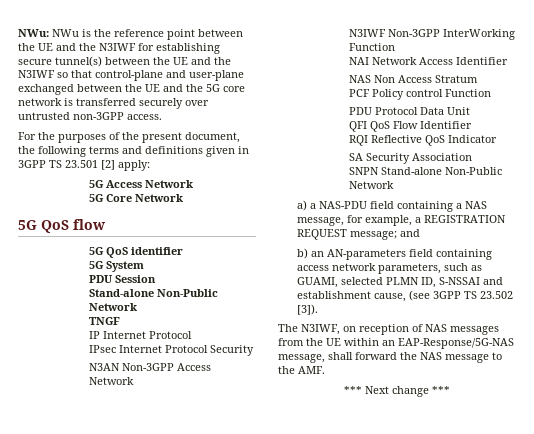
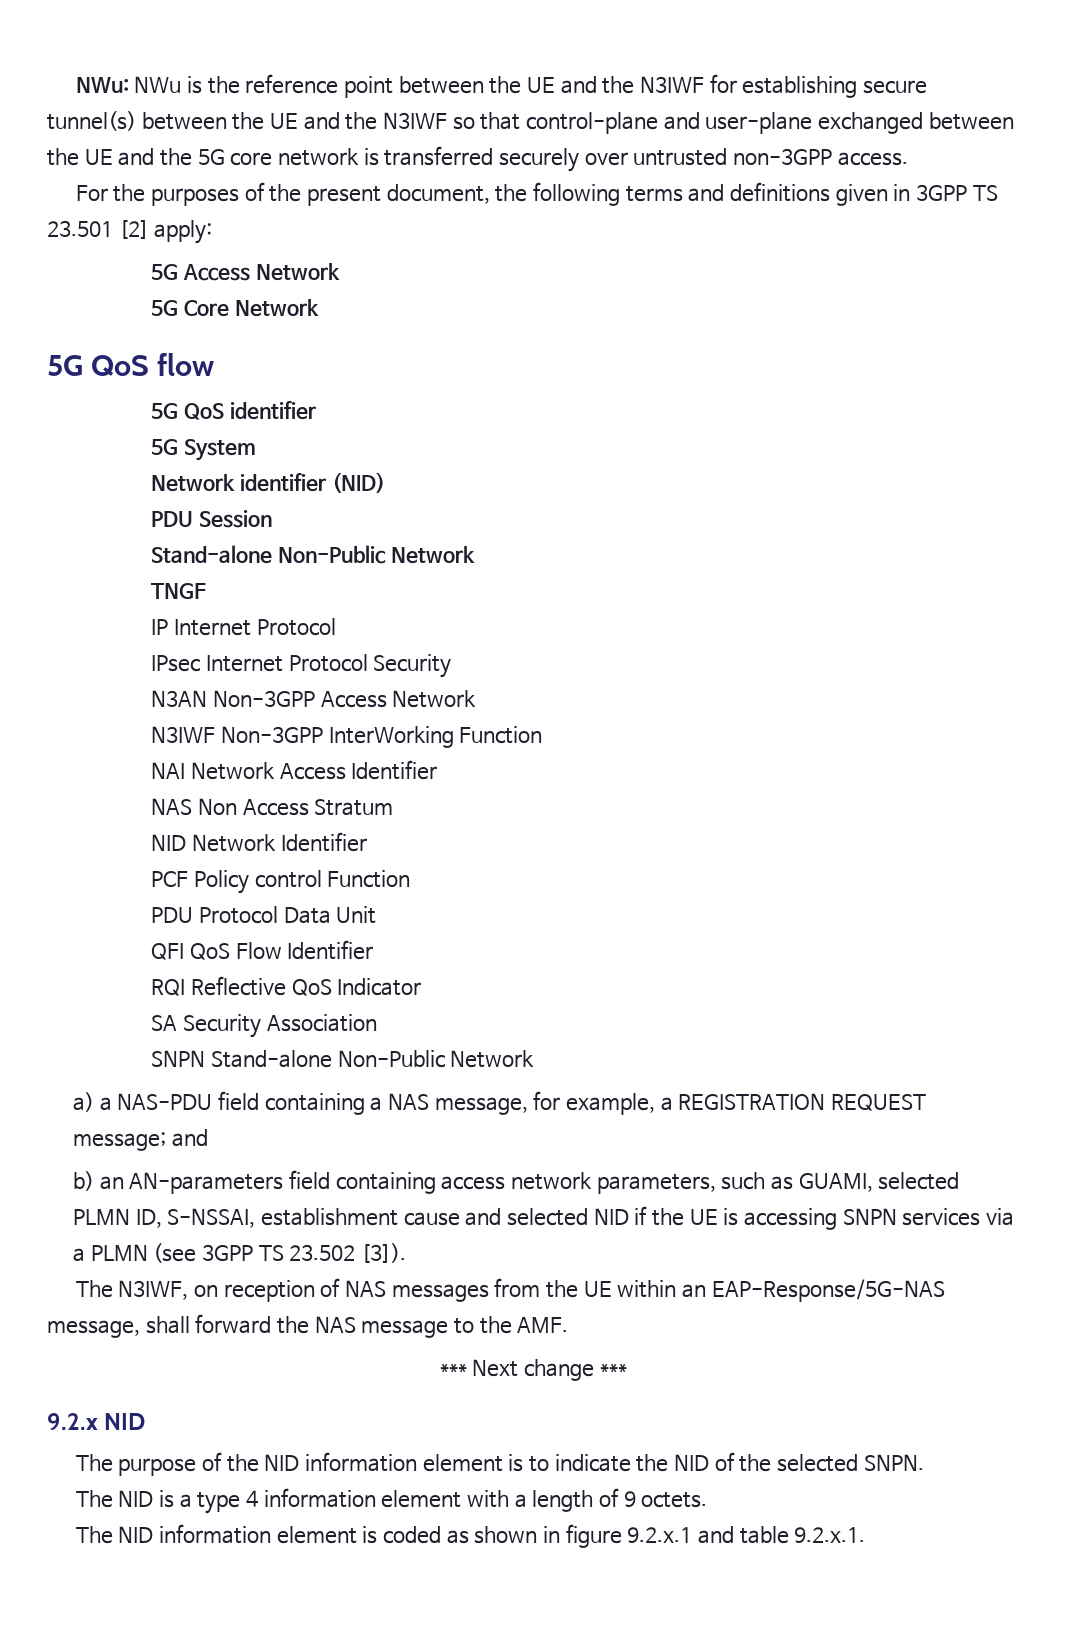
+ Network identifier (NID)
+ NID Network Identifier
- b) an AN-parameters field containing access network parameters, such as GUAMI, selected PLMN ID, S-NSSAI and establishment cause, (see 3GPP TS 23.502 [3]).
+ b) an AN-parameters field containing access network parameters, such as GUAMI, selected PLMN ID, S-NSSAI, establishment cause and selected NID if the UE is accessing SNPN services via a PLMN (see 3GPP TS 23.502 [3]).
+ 9.2.x NID
+ The purpose of the NID information element is to indicate the NID of the selected SNPN.
+ The NID is a type 4 information element with a length of 9 octets.
+ The NID information element is coded as shown in figure 9.2.x.1 and table 9.2.x.1.

